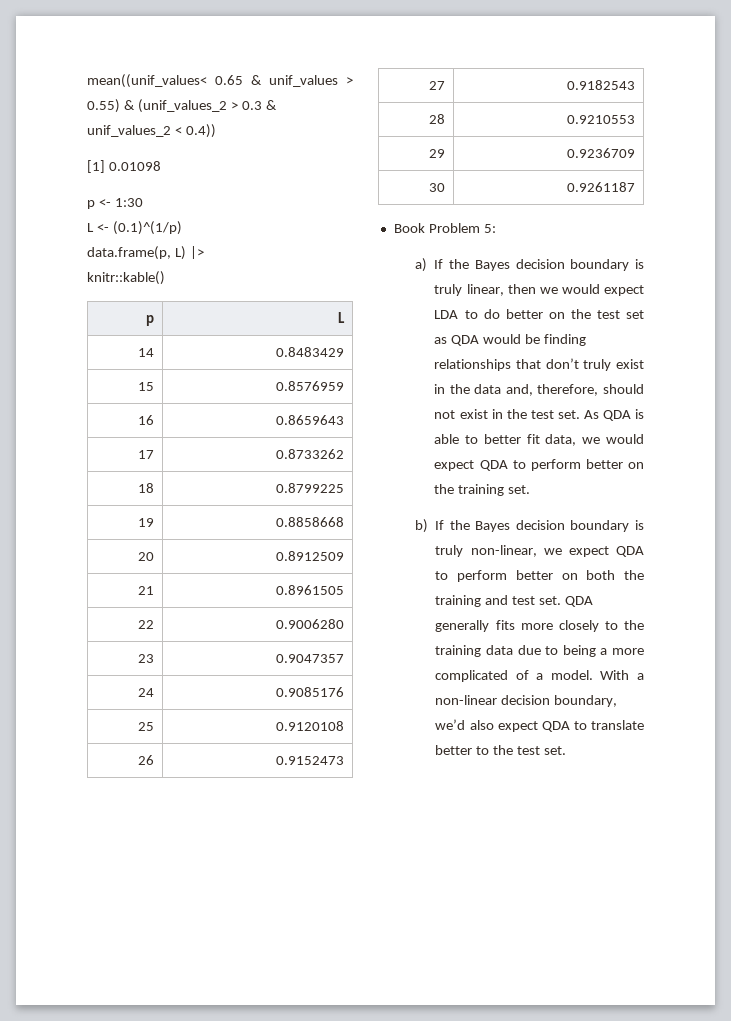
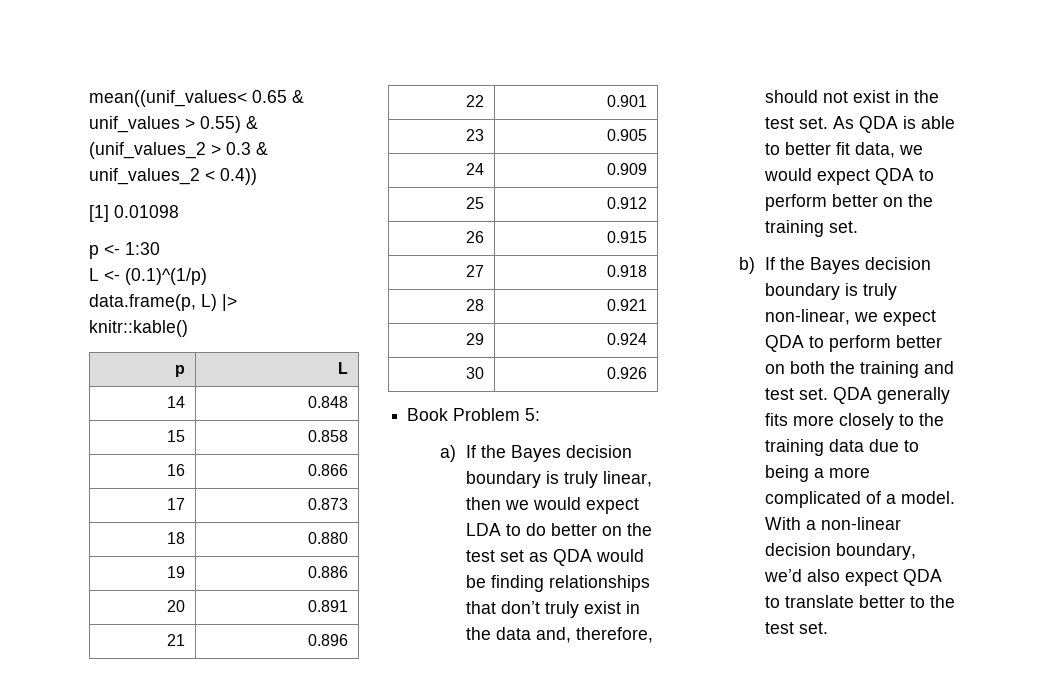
- 14 | 0.8483429
+ 14 | 0.848
- 15 | 0.8576959
+ 15 | 0.858
- 16 | 0.8659643
+ 16 | 0.866
- 17 | 0.8733262
+ 17 | 0.873
- 18 | 0.8799225
+ 18 | 0.880
- 19 | 0.8858668
+ 19 | 0.886
- 20 | 0.8912509
+ 20 | 0.891
- 21 | 0.8961505
+ 21 | 0.896
- 22 | 0.9006280
+ 22 | 0.901
- 23 | 0.9047357
+ 23 | 0.905
- 24 | 0.9085176
+ 24 | 0.909
- 25 | 0.9120108
+ 25 | 0.912
- 26 | 0.9152473
+ 26 | 0.915
- 27 | 0.9182543
+ 27 | 0.918
- 28 | 0.9210553
+ 28 | 0.921
- 29 | 0.9236709
+ 29 | 0.924
- 30 | 0.9261187
+ 30 | 0.926

